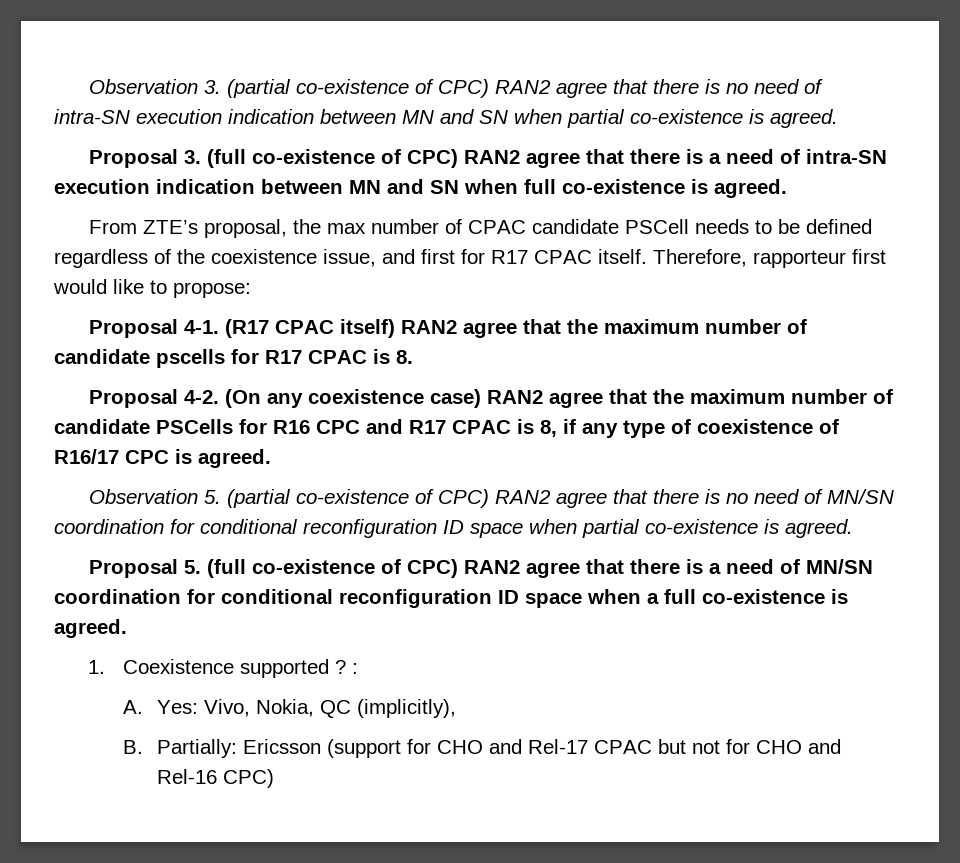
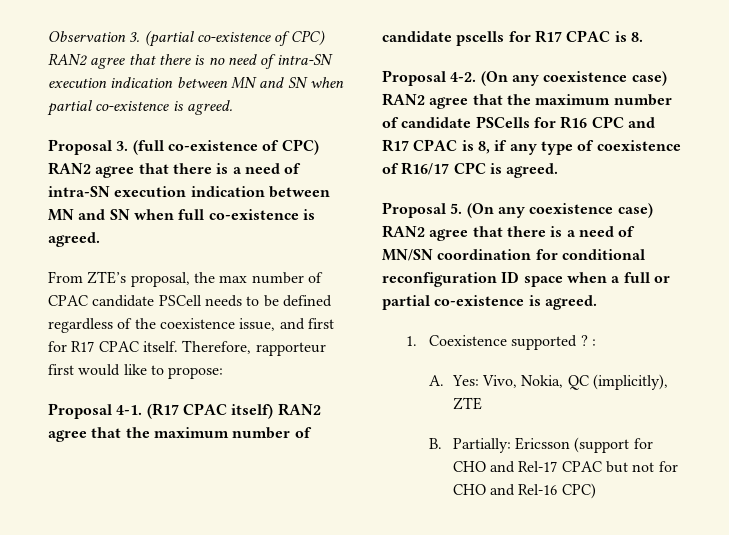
- Observation 5. (partial co-existence of CPC) RAN2 agree that there is no need of MN/SN coordination for conditional reconfiguration ID space when partial co-existence is agreed.
- Proposal 5. (full co-existence of CPC) RAN2 agree that there is a need of MN/SN coordination for conditional reconfiguration ID space when a full co-existence is agreed.
+ Proposal 5. (On any coexistence case) RAN2 agree that there is a need of MN/SN coordination for conditional reconfiguration ID space when a full or partial co-existence is agreed.
- A. Yes: Vivo, Nokia, QC (implicitly),
+ A. Yes: Vivo, Nokia, QC (implicitly), ZTE

